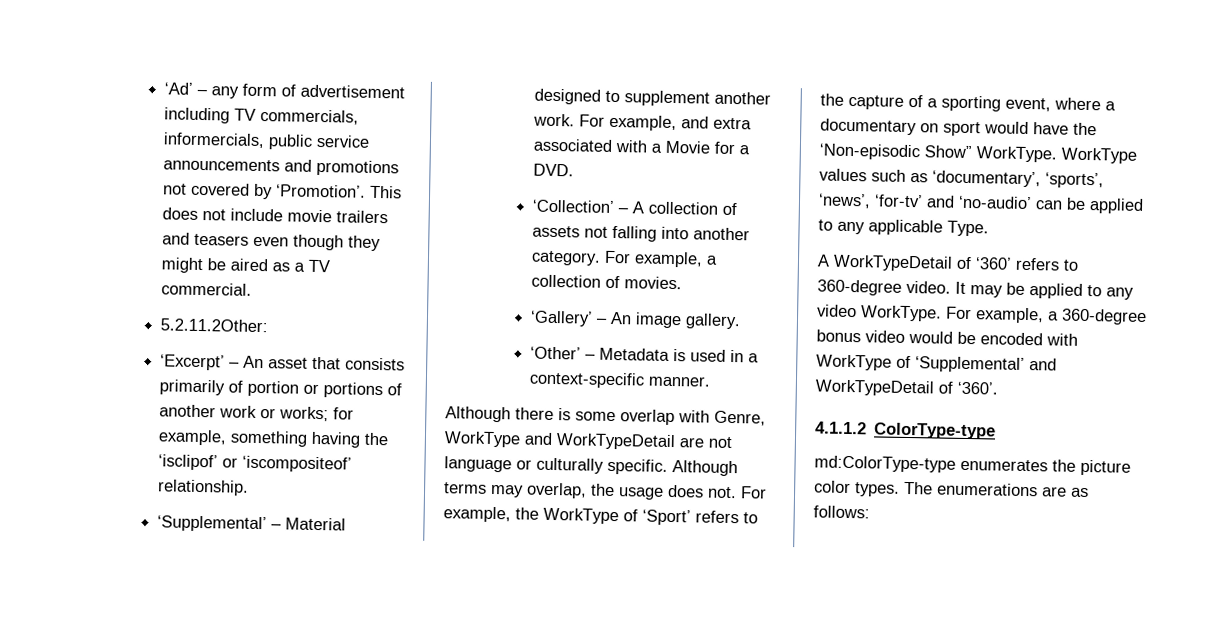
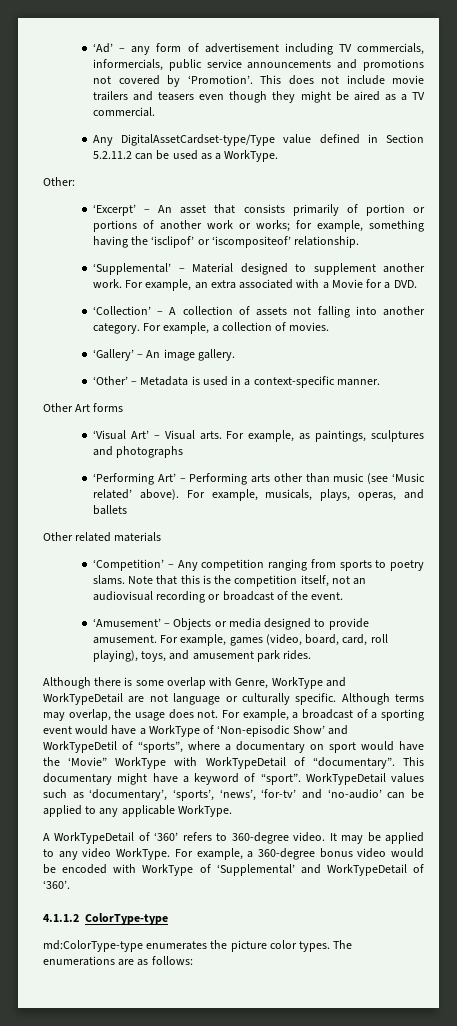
- 5.2.11.2Other:
+ Any DigitalAssetCardset-type/Type value defined in Section 5.2.11.2 can be used as a WorkType.
+ Other:
- For example, and extra associated with a Movie for a DVD.
+ For example, an extra associated with a Movie for a DVD.
+ Other Art forms
+ ‘Visual Art’ – Visual arts. For example, as paintings, sculptures and photographs
+ ‘Performing Art’ – Performing arts other than music (see ‘Music related’ above). For example, musicals, plays, operas, and ballets
+ Other related materials
+ ‘Competition’ – Any competition ranging from sports to poetry slams. Note that this is the competition itself, not an audiovisual recording or broadcast of the event.
+ ‘Amusement’ – Objects or media designed to provide amusement. For example, games (video, board, card, roll playing), toys, and amusement park rides.
- For example, the WorkType of ‘Sport’ refers to the capture of a sporting event, where a documentary on sport would have the ‘Non-episodic Show” WorkType. WorkType values such as ‘documentary’, ‘sports’, ‘news’, ‘for-tv’ and ‘no-audio’ can be applied to any applicable Type.
+ For example, a broadcast of a sporting event would have a WorkType of ‘Non-episodic Show’ and WorkTypeDetil of “sports”, where a documentary on sport would have the ‘Movie” WorkType with WorkTypeDetail of “documentary”. This documentary might have a keyword of “sport”. WorkTypeDetail values such as ‘documentary’, ‘sports’, ‘news’, ‘for-tv’ and ‘no-audio’ can be applied to any applicable WorkType.

